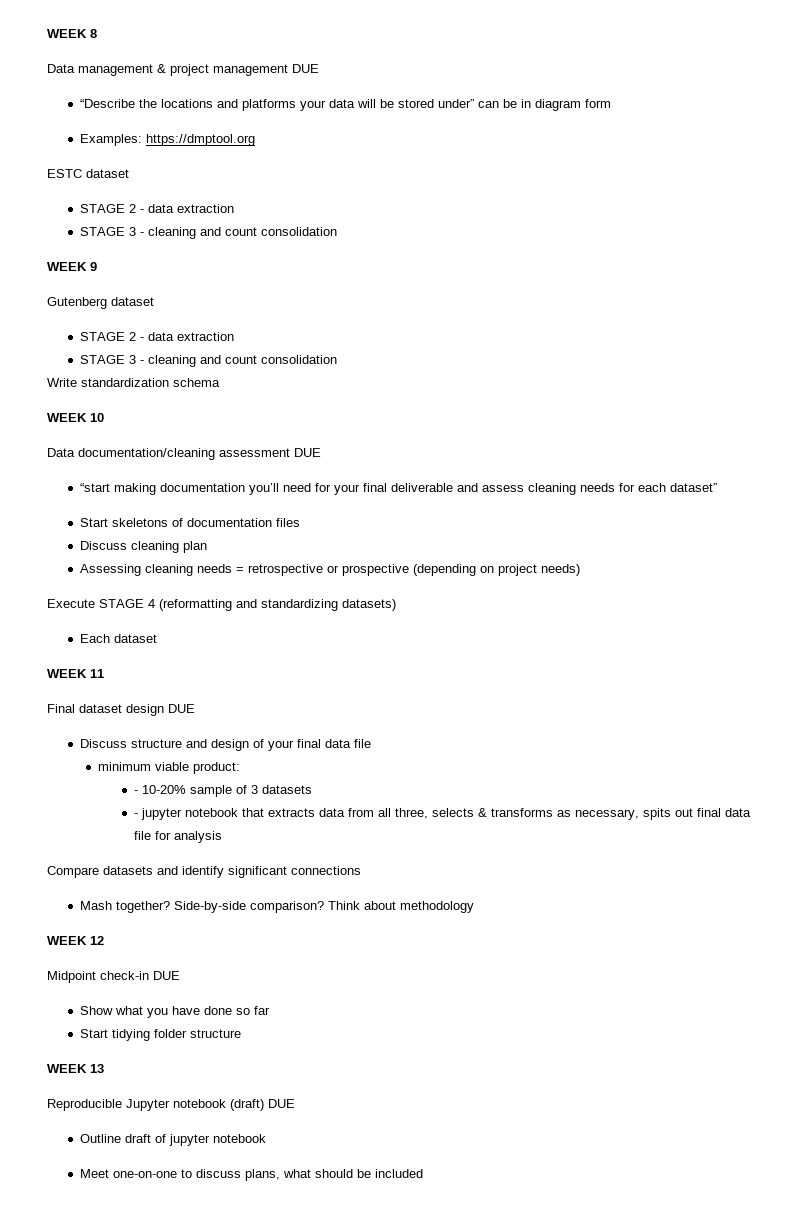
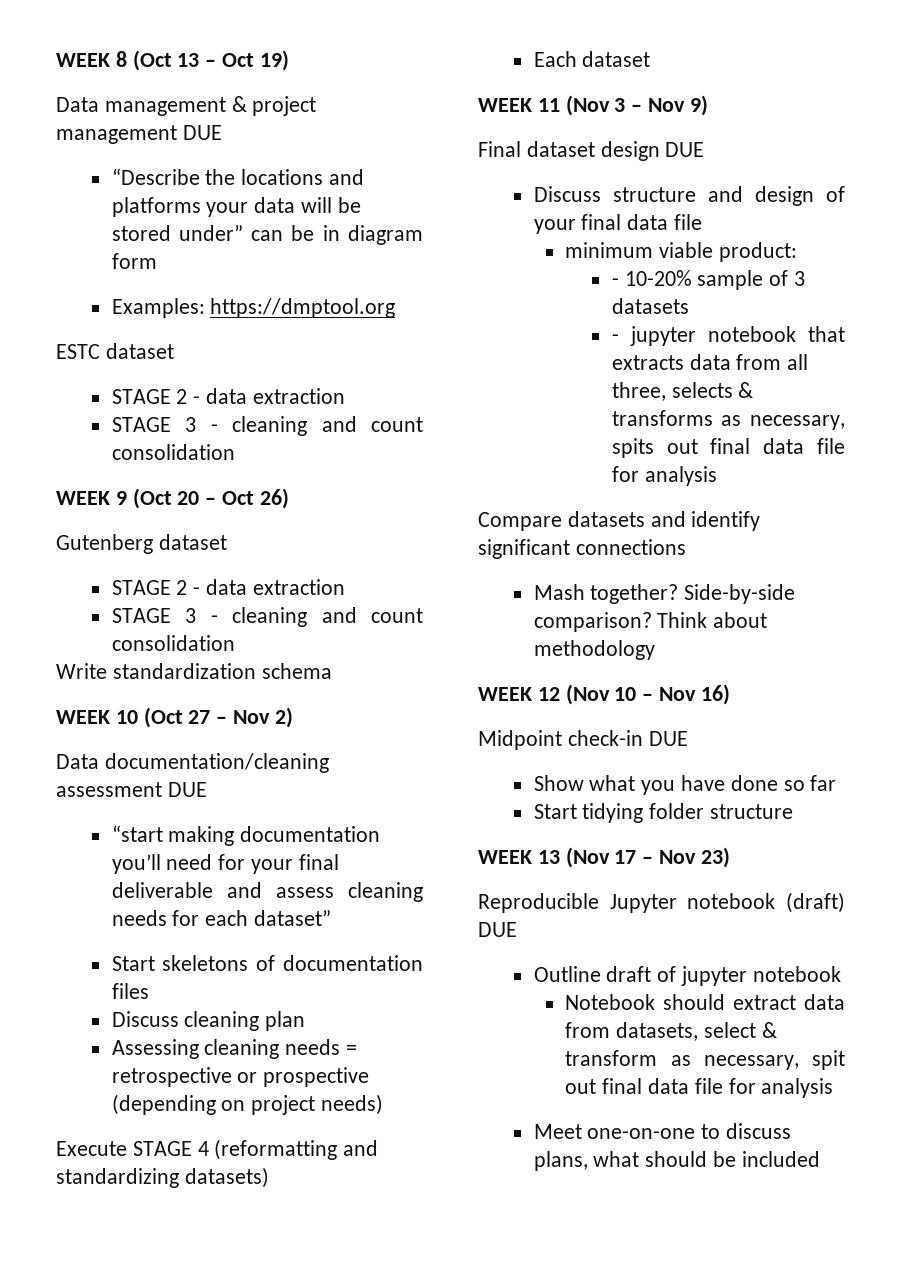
- WEEK 8
+ WEEK 8 (Oct 13 – Oct 19)
- WEEK 9
+ WEEK 9 (Oct 20 – Oct 26)
- WEEK 10
+ WEEK 10 (Oct 27 – Nov 2)
- WEEK 11
+ WEEK 11 (Nov 3 – Nov 9)
- WEEK 12
+ WEEK 12 (Nov 10 – Nov 16)
- WEEK 13
+ WEEK 13 (Nov 17 – Nov 23)
+ Notebook should extract data from datasets, select & transform as necessary, spit out final data file for analysis

